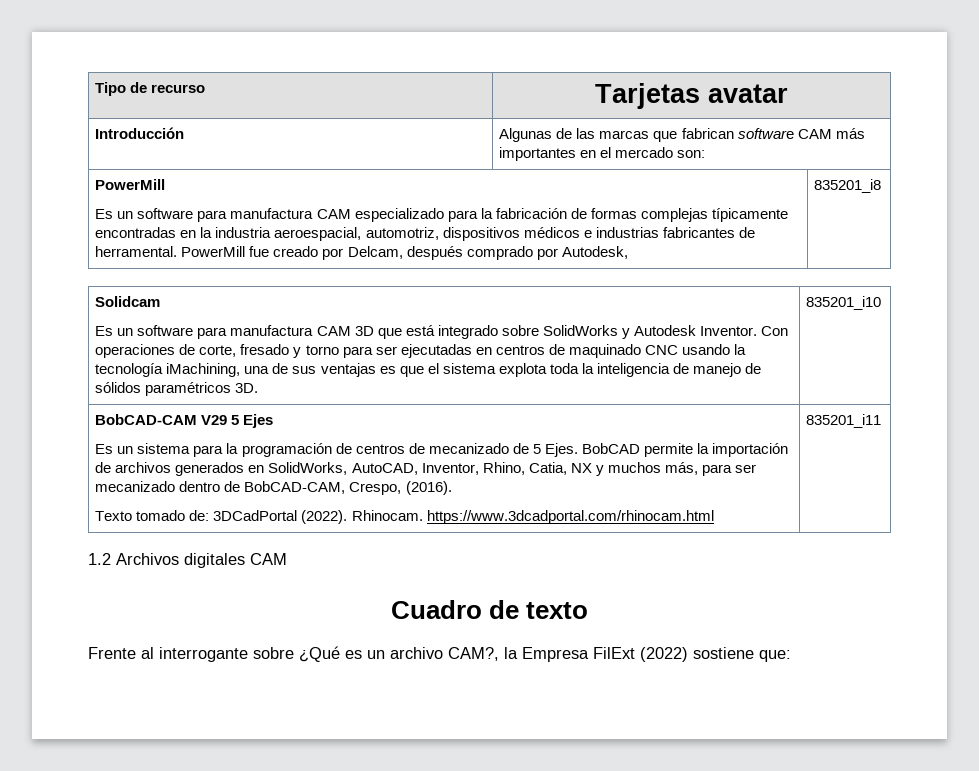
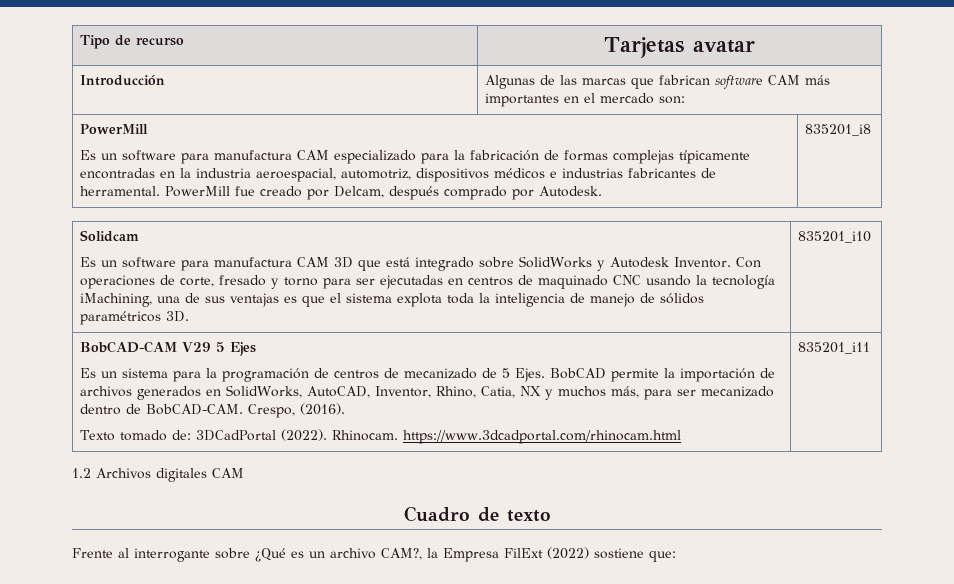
  Introducción | Algunas de las marcas que fabrican software CAM más importantes en el mercado son:
  PowerMill
- Es un software para manufactura CAM especializado para la fabricación de formas complejas típicamente encontradas en la industria aeroespacial, automotriz, dispositivos médicos e industrias fabricantes de herramental. PowerMill fue creado por Delcam, después comprado por Autodesk, | 835201_i8
+ Es un software para manufactura CAM especializado para la fabricación de formas complejas típicamente encontradas en la industria aeroespacial, automotriz, dispositivos médicos e industrias fabricantes de herramental. PowerMill fue creado por Delcam, después comprado por Autodesk. | 835201_i8
- BobCAD permite la importación de archivos generados en SolidWorks, AutoCAD, Inventor, Rhino, Catia, NX y muchos más, para ser mecanizado dentro de BobCAD-CAM, Crespo, (2016).
+ BobCAD permite la importación de archivos generados en SolidWorks, AutoCAD, Inventor, Rhino, Catia, NX y muchos más, para ser mecanizado dentro de BobCAD-CAM. Crespo, (2016).

